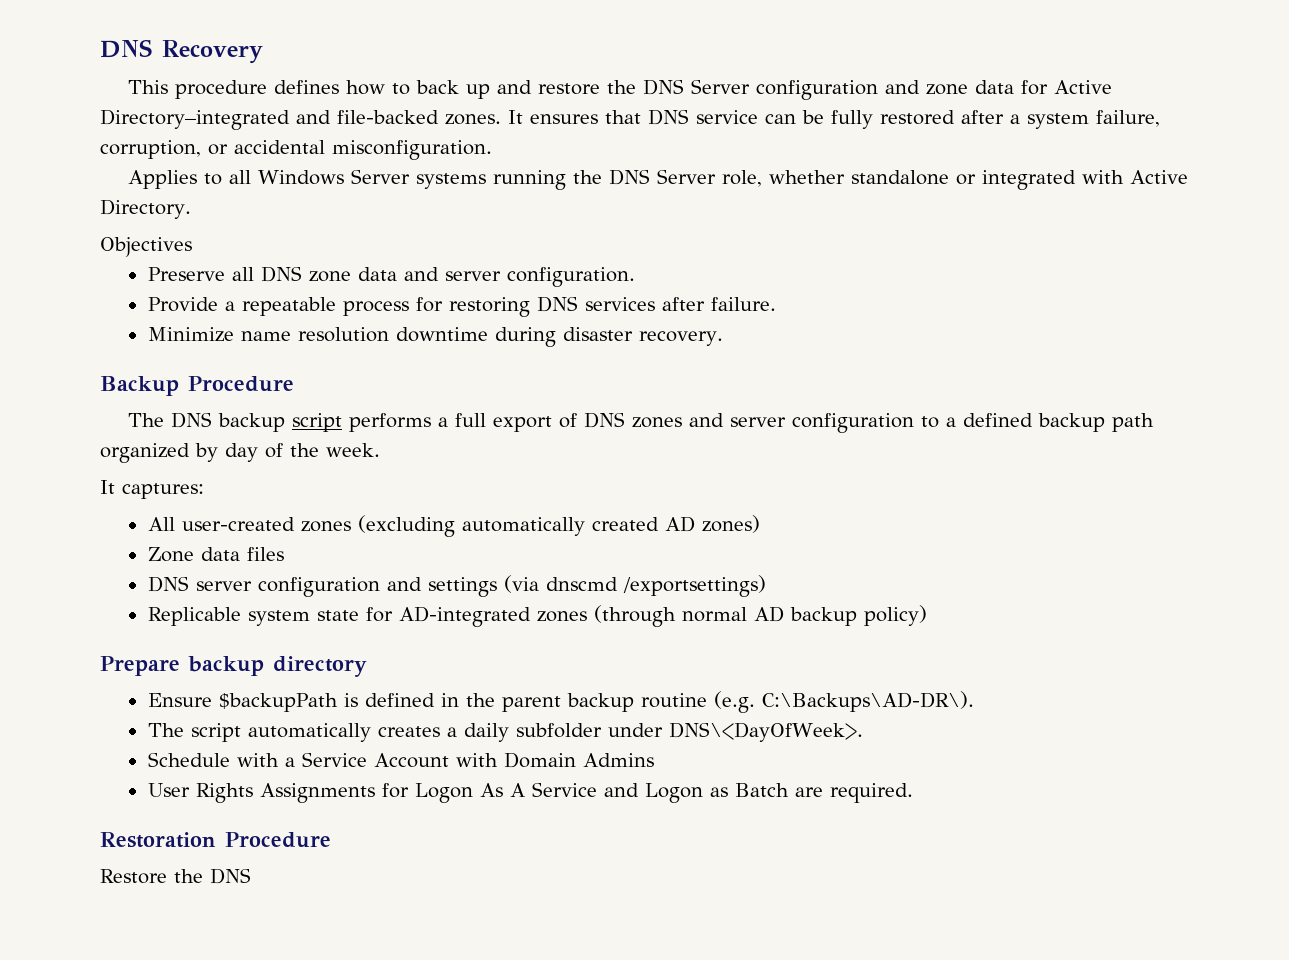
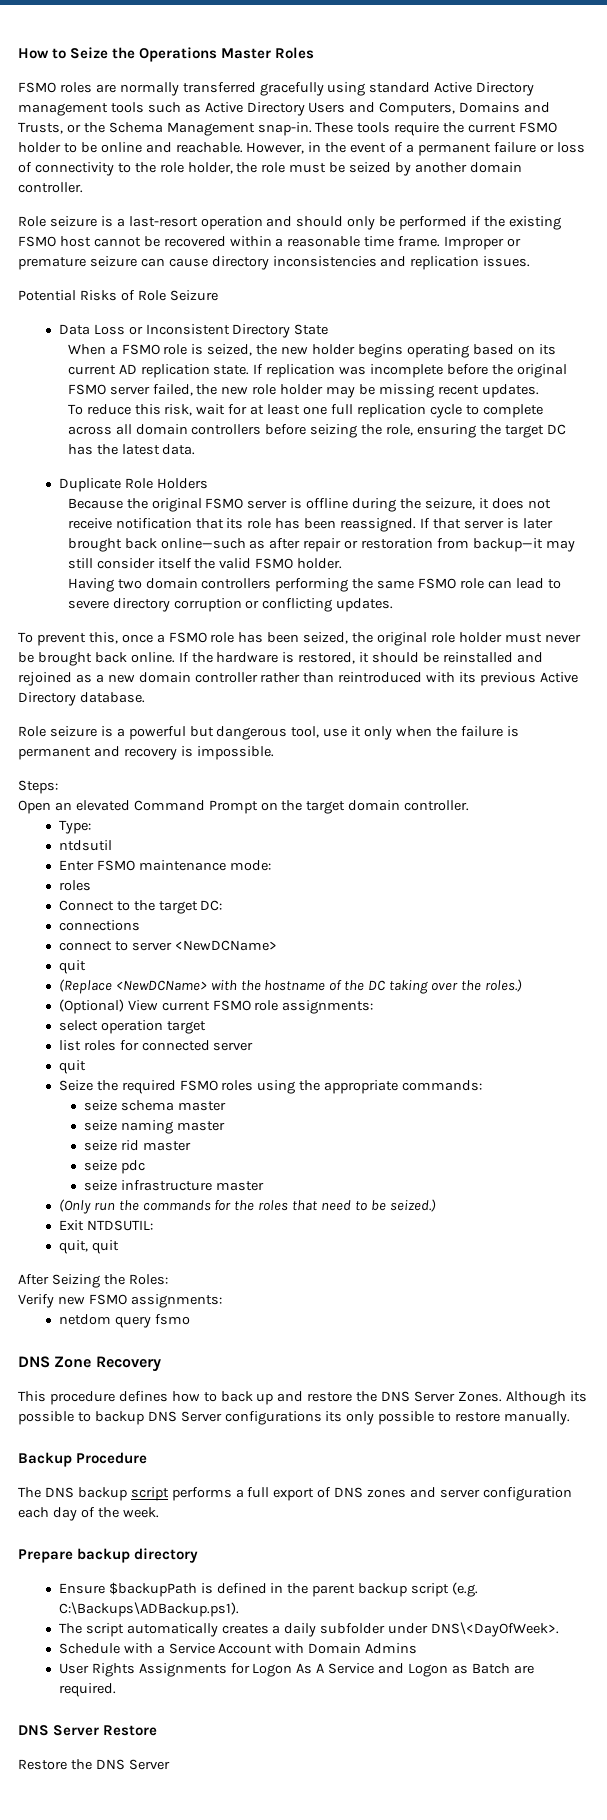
- DNS Recovery
+ How to Seize the Operations Master Roles
+ FSMO roles are normally transferred gracefully using standard Active Directory management tools such as Active Directory Users and Computers, Domains and Trusts, or the Schema Management snap-in. These tools require the current FSMO holder to be online and reachable. However, in the event of a permanent failure or loss of connectivity to the role holder, the role must be seized by another domain controller.
+ Role seizure is a last-resort operation and should only be performed if the existing FSMO host cannot be recovered within a reasonable time frame. Improper or premature seizure can cause directory inconsistencies and replication issues.
+ Potential Risks of Role Seizure
+ Data Loss or Inconsistent Directory State
+ When a FSMO role is seized, the new holder begins operating based on its current AD replication state. If replication was incomplete before the original FSMO server failed, the new role holder may be missing recent updates.
+ To reduce this risk, wait for at least one full replication cycle to complete across all domain controllers before seizing the role, ensuring the target DC has the latest data.
+ Duplicate Role Holders
+ Because the original FSMO server is offline during the seizure, it does not receive notification that its role has been reassigned. If that server is later brought back online—such as after repair or restoration from backup—it may still consider itself the valid FSMO holder.
+ Having two domain controllers performing the same FSMO role can lead to severe directory corruption or conflicting updates.
+ To prevent this, once a FSMO role has been seized, the original role holder must never be brought back online. If the hardware is restored, it should be reinstalled and rejoined as a new domain controller rather than reintroduced with its previous Active Directory database.
+ Role seizure is a powerful but dangerous tool, use it only when the failure is permanent and recovery is impossible.
+ Steps:
+ Open an elevated Command Prompt on the target domain controller.
+ Type:
+ ntdsutil
+ Enter FSMO maintenance mode:
+ roles
+ Connect to the target DC:
+ connections
+ connect to server <NewDCName>
+ quit
+ (Replace <NewDCName> with the hostname of the DC taking over the roles.)
+ (Optional) View current FSMO role assignments:
+ select operation target
+ list roles for connected server
+ quit
+ Seize the required FSMO roles using the appropriate commands:
+ seize schema master
+ seize naming master
+ seize rid master
+ seize pdc
+ seize infrastructure master
+ (Only run the commands for the roles that need to be seized.)
+ Exit NTDSUTIL:
+ quit, quit
+ After Seizing the Roles:
+ Verify new FSMO assignments:
+ netdom query fsmo
+ DNS Zone Recovery
- This procedure defines how to back up and restore the DNS Server configuration and zone data for Active Directory–integrated and file-backed zones. It ensures that DNS service can be fully restored after a system failure, corruption, or accidental misconfiguration.
- Applies to all Windows Server systems running the DNS Server role, whether standalone or integrated with Active Directory.
- Objectives
- Preserve all DNS zone data and server configuration.
- Provide a repeatable process for restoring DNS services after failure.
- Minimize name resolution downtime during disaster recovery.
+ This procedure defines how to back up and restore the DNS Server Zones. Although its possible to backup DNS Server configurations its only possible to restore manually.
- The DNS backup script performs a full export of DNS zones and server configuration to a defined backup path organized by day of the week.
- It captures:
- All user-created zones (excluding automatically created AD zones)
- Zone data files
- DNS server configuration and settings (via dnscmd /exportsettings)
- Replicable system state for AD-integrated zones (through normal AD backup policy)
+ The DNS backup script performs a full export of DNS zones and server configuration each day of the week.
- Ensure $backupPath is defined in the parent backup routine (e.g. C:\Backups\AD-DR\).
+ Ensure $backupPath is defined in the parent backup script (e.g. C:\Backups\ADBackup.ps1).
- Restoration Procedure
+ DNS Server Restore
- Restore the DNS
+ Restore the DNS Server

